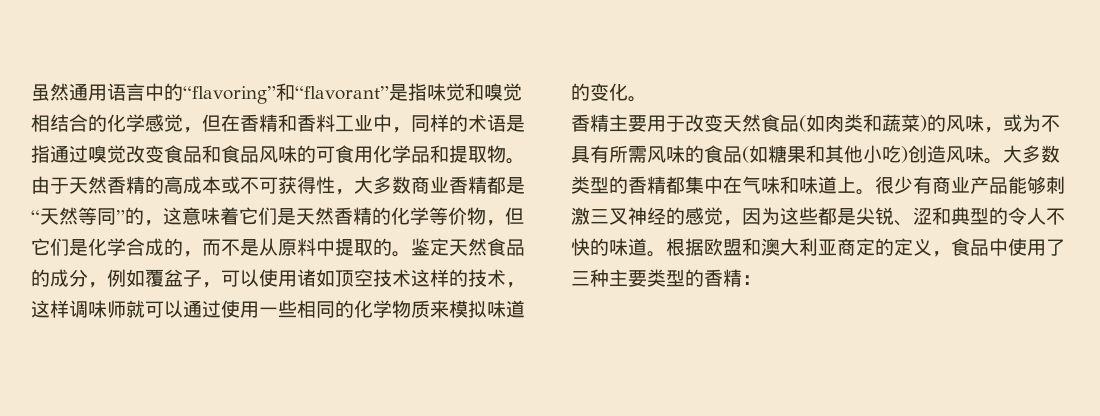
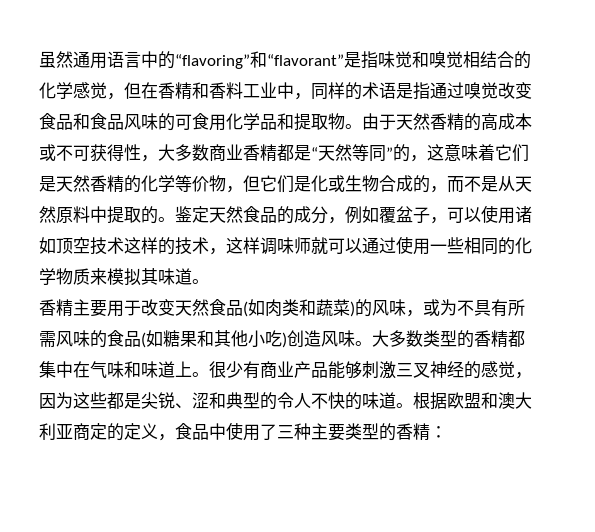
- 由于天然香精的高成本或不可获得性，大多数商业香精都是“天然等同”的，这意味着它们是天然香精的化学等价物，但它们是化学合成的，而不是从原料中提取的。
+ 由于天然香精的高成本或不可获得性，大多数商业香精都是“天然等同”的，这意味着它们是天然香精的化学等价物，但它们是化或生物合成的，而不是从天然原料中提取的。
- 鉴定天然食品的成分，例如覆盆子，可以使用诸如顶空技术这样的技术，这样调味师就可以通过使用一些相同的化学物质来模拟味道的变化。
+ 鉴定天然食品的成分，例如覆盆子，可以使用诸如顶空技术这样的技术，这样调味师就可以通过使用一些相同的化学物质来模拟其味道。

